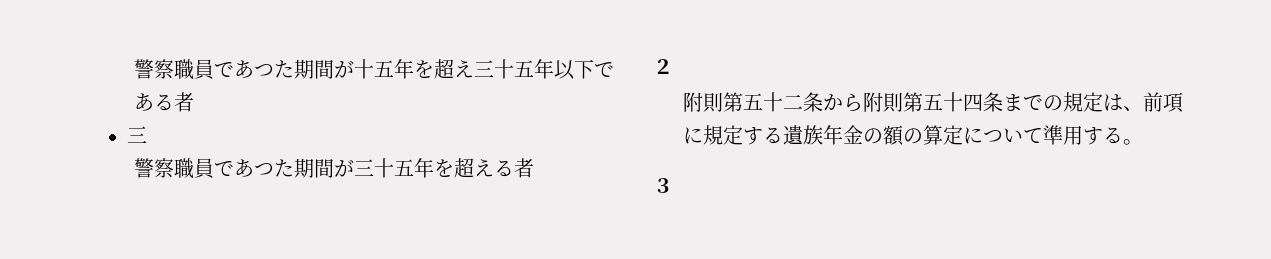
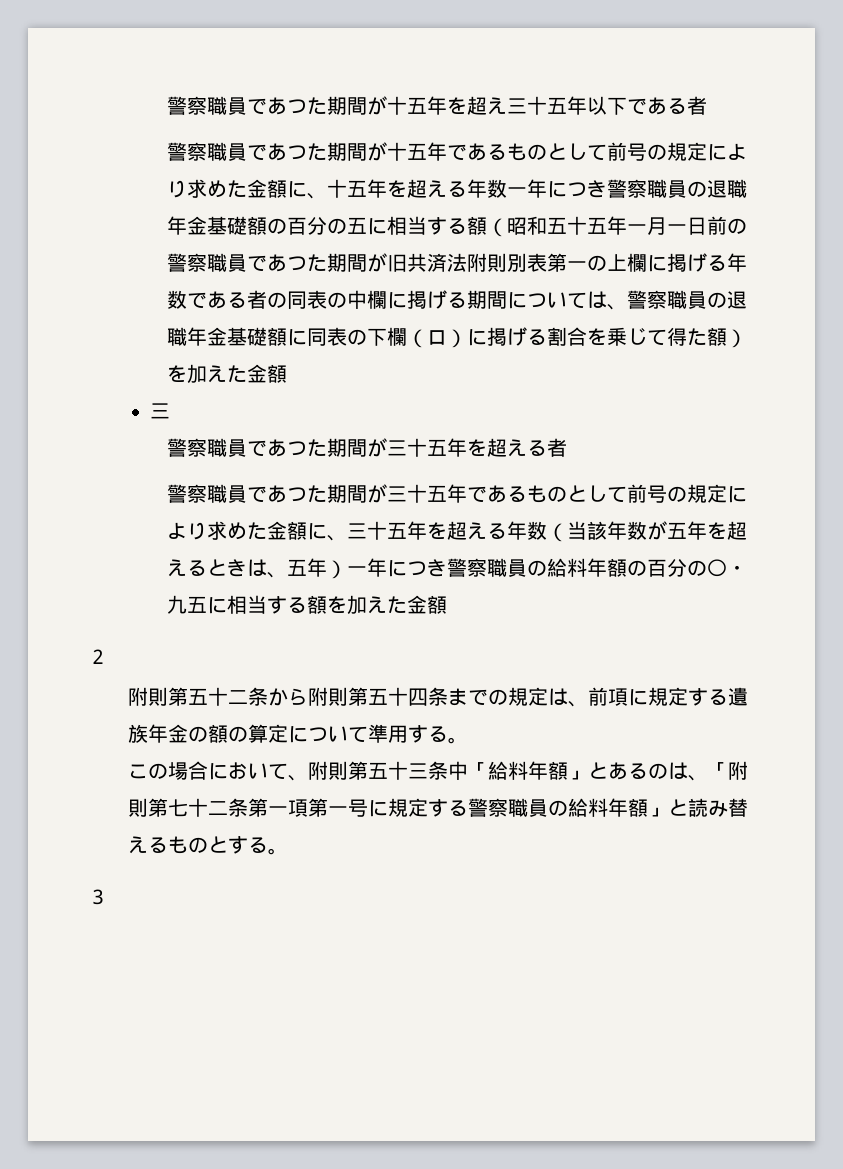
+ 警察職員であつた期間が十五年であるものとして前号の規定により求めた金額に、十五年を超える年数一年につき警察職員の退職年金基礎額の百分の五に相当する額（昭和五十五年一月一日前の警察職員であつた期間が旧共済法附則別表第一の上欄に掲げる年数である者の同表の中欄に掲げる期間については、警察職員の退職年金基礎額に同表の下欄（ロ）に掲げる割合を乗じて得た額）を加えた金額
+ 警察職員であつた期間が三十五年であるものとして前号の規定により求めた金額に、三十五年を超える年数（当該年数が五年を超えるときは、五年）一年につき警察職員の給料年額の百分の〇・九五に相当する額を加えた金額
+ この場合において、附則第五十三条中「給料年額」とあるのは、「附則第七十二条第一項第一号に規定する警察職員の給料年額」と読み替えるものとする。

